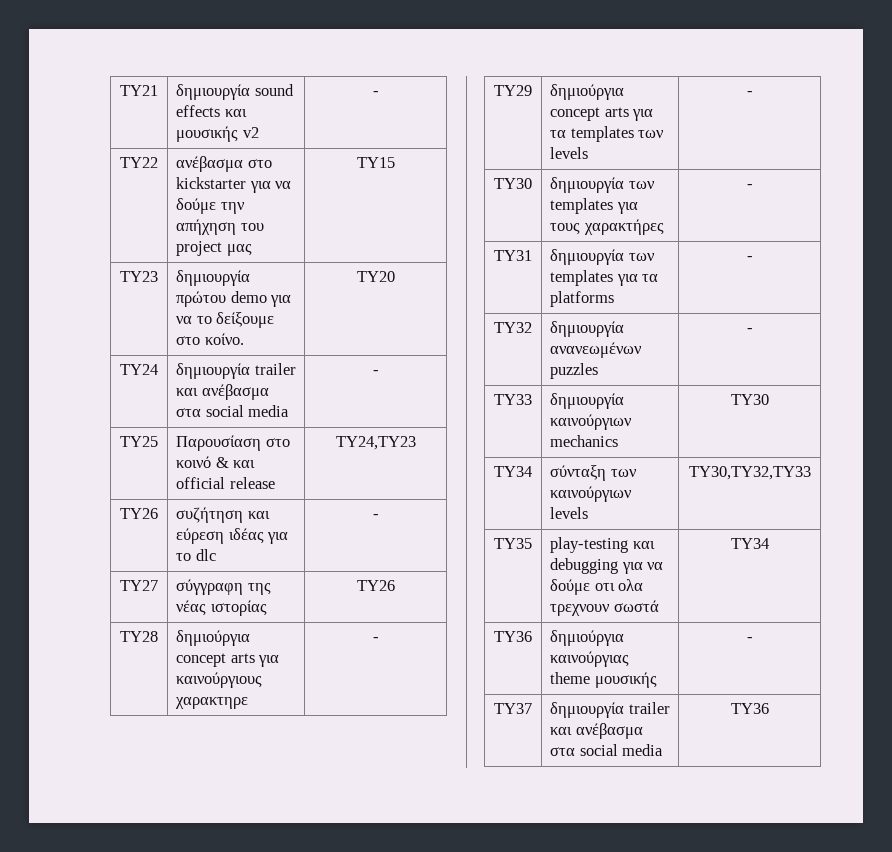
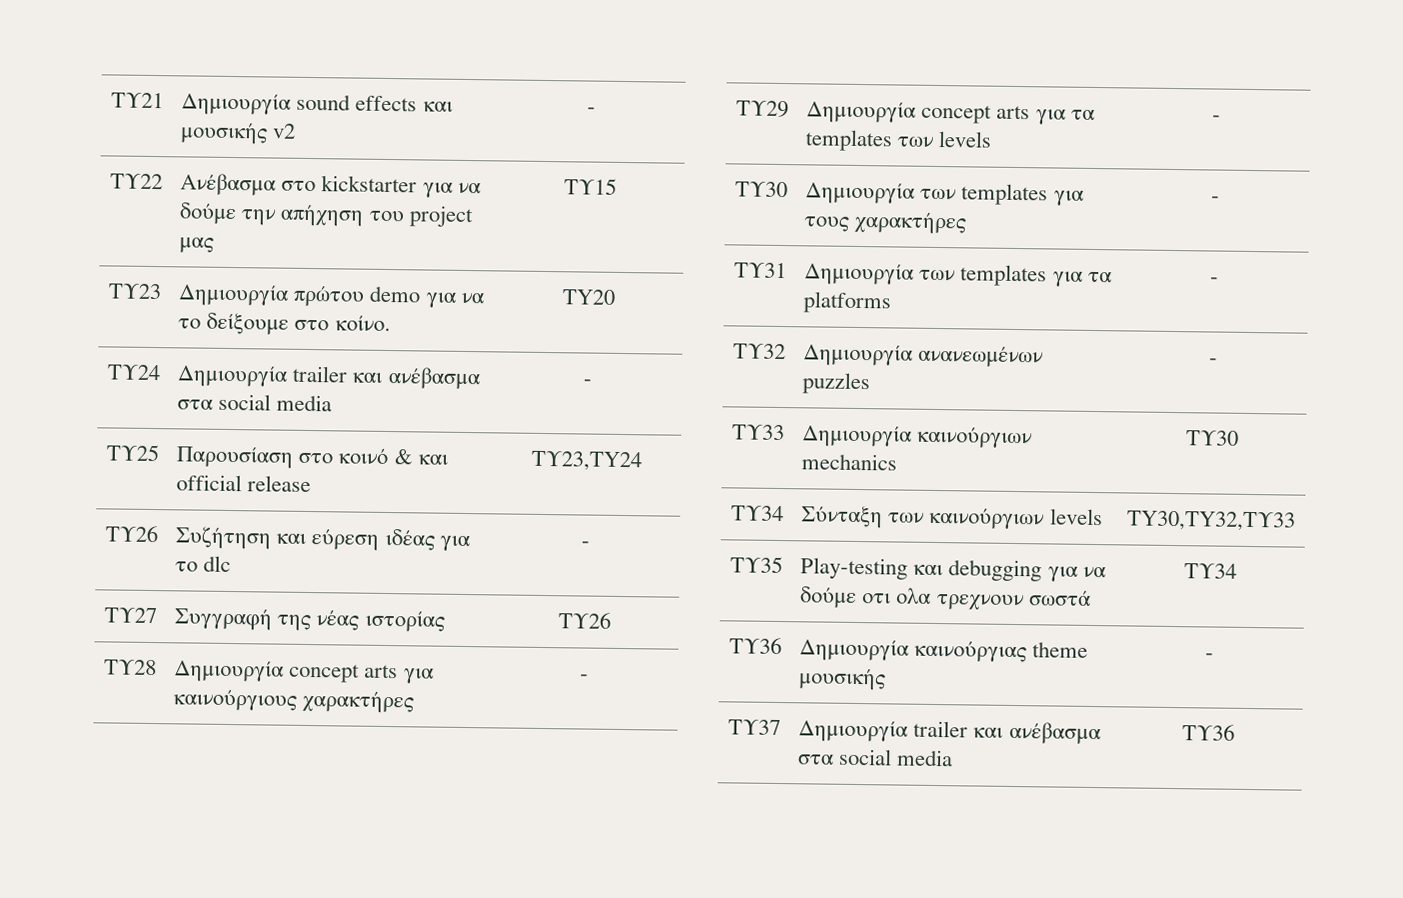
- ΤΥ21 | δημιουργία sound effects και μουσικής v2 | -
+ ΤΥ21 | Δημιουργία sound effects και μουσικής v2 | -
- ΤΥ22 | ανέβασμα στο kickstarter για να δούμε την απήχηση του project μας | ΤΥ15
+ ΤΥ22 | Ανέβασμα στο kickstarter για να δούμε την απήχηση του project μας | ΤΥ15
- ΤΥ23 | δημιουργία πρώτου demo για να το δείξουμε στο κοίνο. | TY20
+ ΤΥ23 | Δημιουργία πρώτου demo για να το δείξουμε στο κοίνο. | TY20
- ΤΥ24 | δημιουργία trailer και ανέβασμα στα social media | -
+ ΤΥ24 | Δημιουργία trailer και ανέβασμα στα social media | -
- ΤΥ25 | Παρουσίαση στο κοινό & και official release | ΤΥ24,TY23
+ ΤΥ25 | Παρουσίαση στο κοινό & και official release | ΤΥ23,TY24
- ΤΥ26 | συζήτηση και εύρεση ιδέας για το dlc | -
+ ΤΥ26 | Συζήτηση και εύρεση ιδέας για το dlc | -
- ΤΥ27 | σύγγραφη της νέας ιστορίας | ΤΥ26
+ ΤΥ27 | Συγγραφή της νέας ιστορίας | ΤΥ26
- ΤΥ28 | δημιούργια concept arts για καινούργιους χαρακτηρε | -
+ ΤΥ28 | Δημιουργία concept arts για καινούργιους χαρακτήρες | -
- ΤΥ29 | δημιούργια concept arts για τα templates των levels | -
+ ΤΥ29 | Δημιουργία concept arts για τα templates των levels | -
- ΤΥ30 | δημιουργία των templates για τους χαρακτήρες | -
+ ΤΥ30 | Δημιουργία των templates για τους χαρακτήρες | -
- ΤΥ31 | δημιουργία των templates για τα platforms | -
+ ΤΥ31 | Δημιουργία των templates για τα platforms | -
- ΤΥ32 | δημιουργία ανανεωμένων puzzles | -
+ ΤΥ32 | Δημιουργία ανανεωμένων puzzles | -
- ΤΥ33 | δημιουργία καινούργιων mechanics | ΤΥ30
+ ΤΥ33 | Δημιουργία καινούργιων mechanics | ΤΥ30
- ΤΥ34 | σύνταξη των καινούργιων levels | TY30,TY32,ΤΥ33
+ ΤΥ34 | Σύνταξη των καινούργιων levels | TY30,TY32,ΤΥ33
- ΤΥ35 | play-testing και debugging για να δούμε οτι ολα τρεχνουν σωστά | ΤΥ34
+ ΤΥ35 | Play-testing και debugging για να δούμε οτι ολα τρεχνουν σωστά | ΤΥ34
- ΤΥ36 | δημιούργια καινούργιας theme μουσικής | -
+ ΤΥ36 | Δημιουργία καινούργιας theme μουσικής | -
- ΤΥ37 | δημιουργία trailer και ανέβασμα στα social media | ΤΥ36
+ ΤΥ37 | Δημιουργία trailer και ανέβασμα στα social media | ΤΥ36

